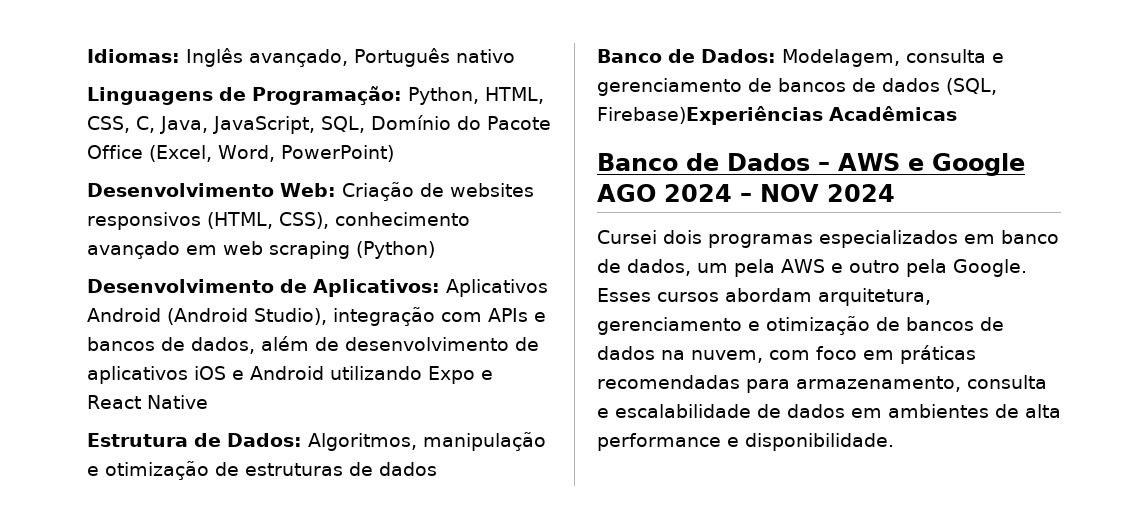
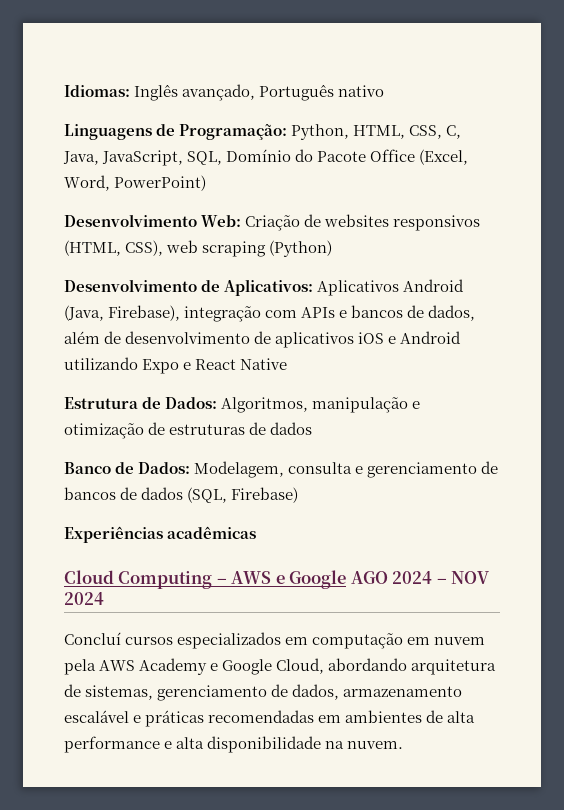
- Desenvolvimento Web: Criação de websites responsivos (HTML, CSS), conhecimento avançado em web scraping (Python)
+ Desenvolvimento Web: Criação de websites responsivos (HTML, CSS), web scraping (Python)
- Desenvolvimento de Aplicativos: Aplicativos Android (Android Studio), integração com APIs e bancos de dados, além de desenvolvimento de aplicativos iOS e Android utilizando Expo e React Native
+ Desenvolvimento de Aplicativos: Aplicativos Android (Java, Firebase), integração com APIs e bancos de dados, além de desenvolvimento de aplicativos iOS e Android utilizando Expo e React Native
- Banco de Dados: Modelagem, consulta e gerenciamento de bancos de dados (SQL, Firebase)Experiências Acadêmicas
- Banco de Dados – AWS e Google AGO 2024 – NOV 2024
+ Banco de Dados: Modelagem, consulta e gerenciamento de bancos de dados (SQL, Firebase)
+ Experiências acadêmicas
+ Cloud Computing – AWS e Google AGO 2024 – NOV 2024
- Cursei dois programas especializados em banco de dados, um pela AWS e outro pela Google. Esses cursos abordam arquitetura, gerenciamento e otimização de bancos de dados na nuvem, com foco em práticas recomendadas para armazenamento, consulta e escalabilidade de dados em ambientes de alta performance e disponibilidade.
+ Concluí cursos especializados em computação em nuvem pela AWS Academy e Google Cloud, abordando arquitetura de sistemas, gerenciamento de dados, armazenamento escalável e práticas recomendadas em ambientes de alta performance e alta disponibilidade na nuvem.

